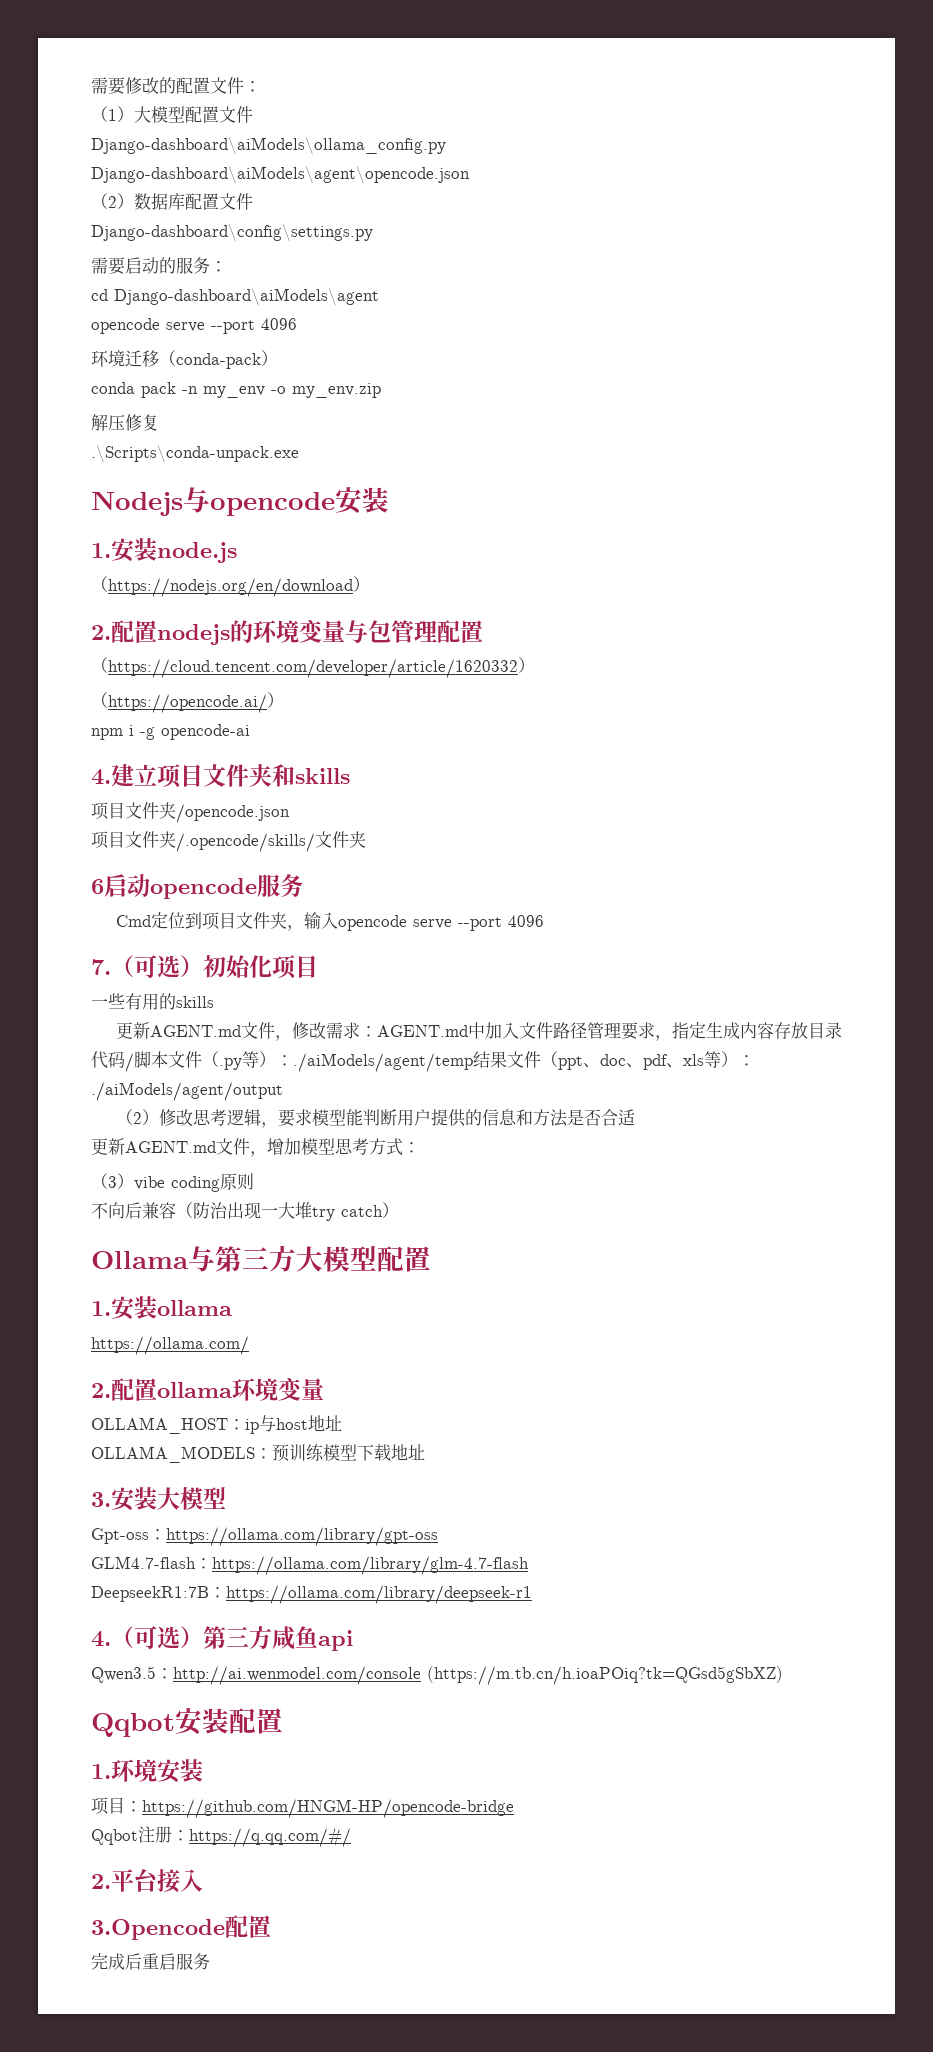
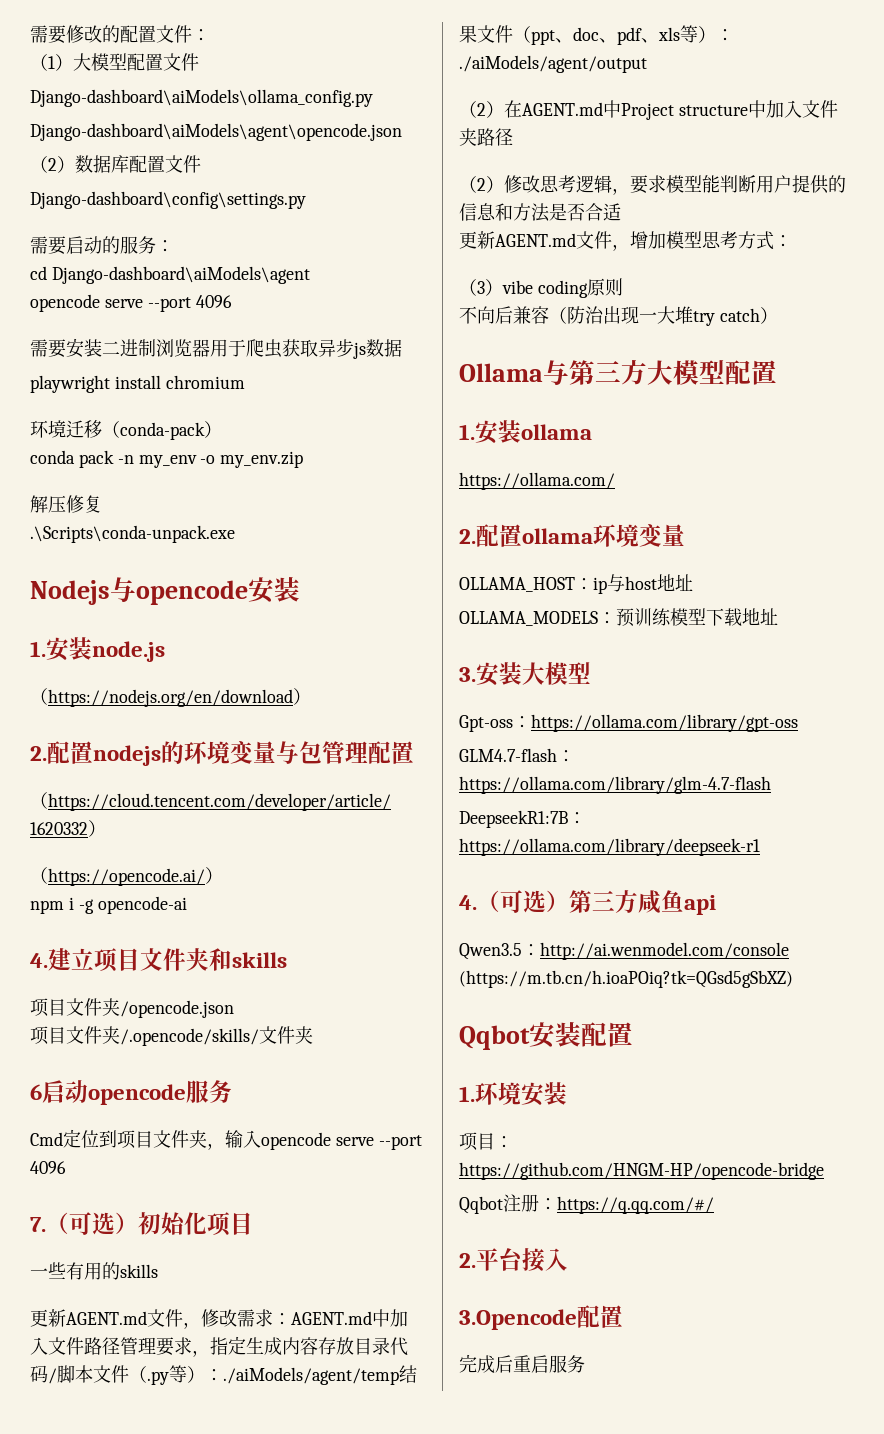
+ 需要安装二进制浏览器用于爬虫获取异步js数据
+ playwright install chromium
+ （2）在AGENT.md中Project structure中加入文件夹路径

